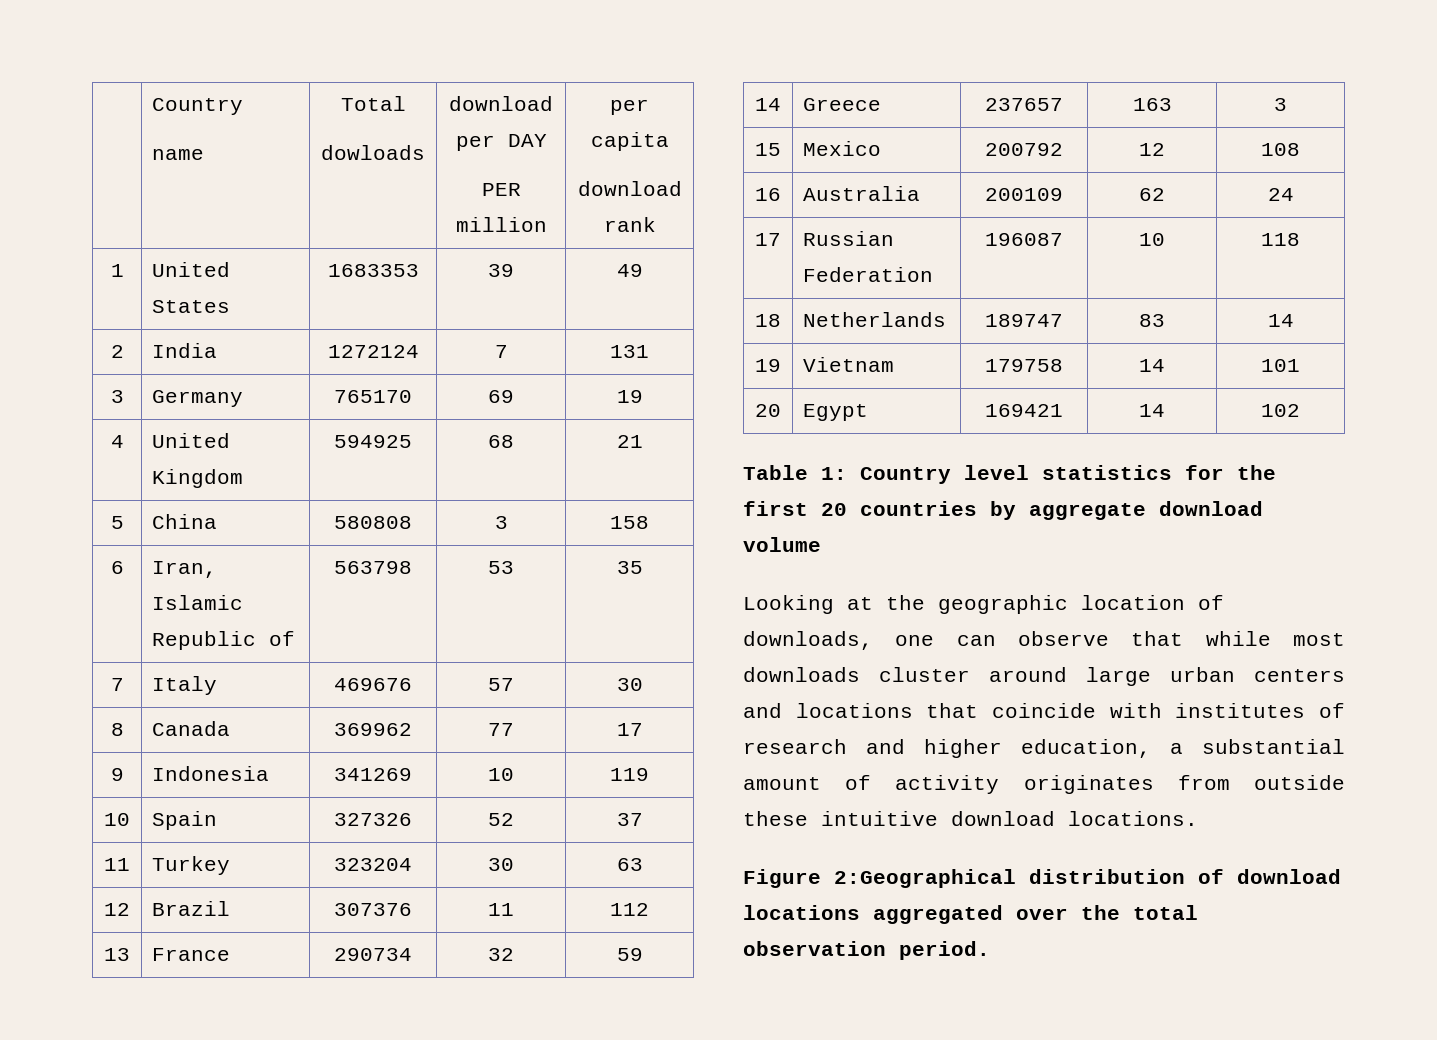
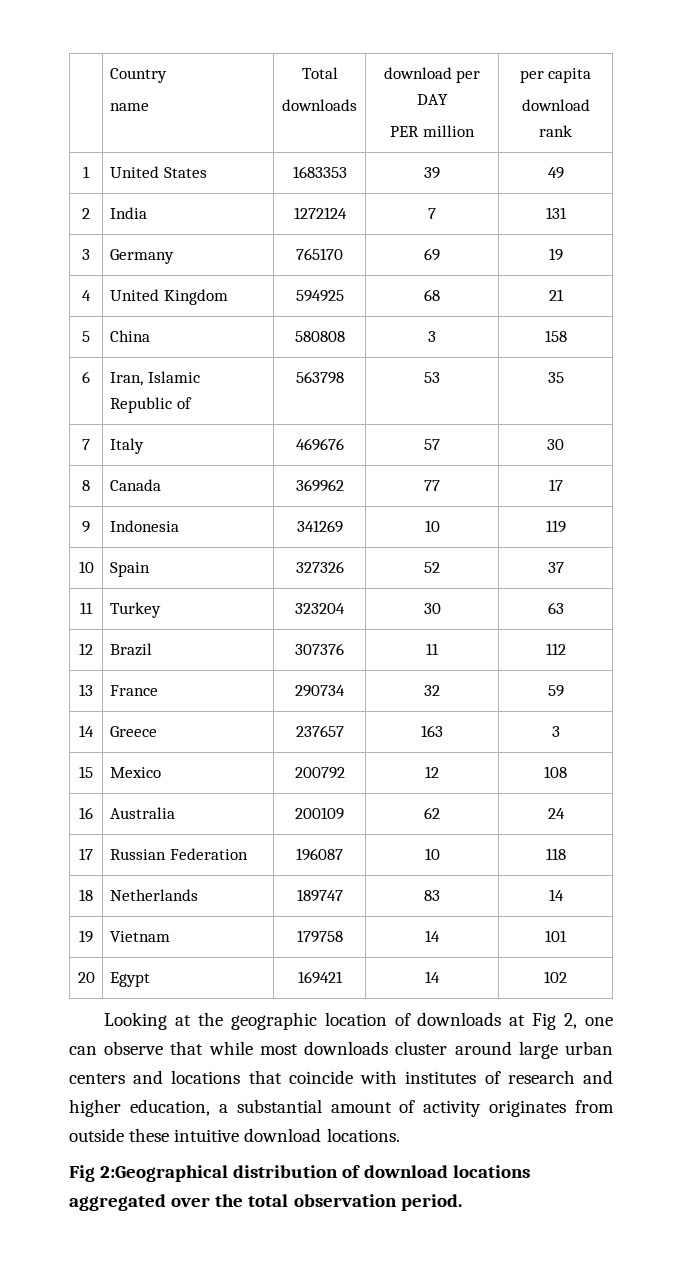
  | Country
  name | Total
- dowloads | download per DAY
+ downloads | download per DAY
- Table 1: Country level statistics for the first 20 countries by aggregate download volume
- Looking at the geographic location of downloads, one can observe that while most downloads cluster around large urban centers and locations that coincide with institutes of research and higher education, a substantial amount of activity originates from outside these intuitive download locations.
+ Looking at the geographic location of downloads at Fig 2, one can observe that while most downloads cluster around large urban centers and locations that coincide with institutes of research and higher education, a substantial amount of activity originates from outside these intuitive download locations.
- Figure 2:Geographical distribution of download locations aggregated over the total observation period.
+ Fig 2:Geographical distribution of download locations aggregated over the total observation period.

